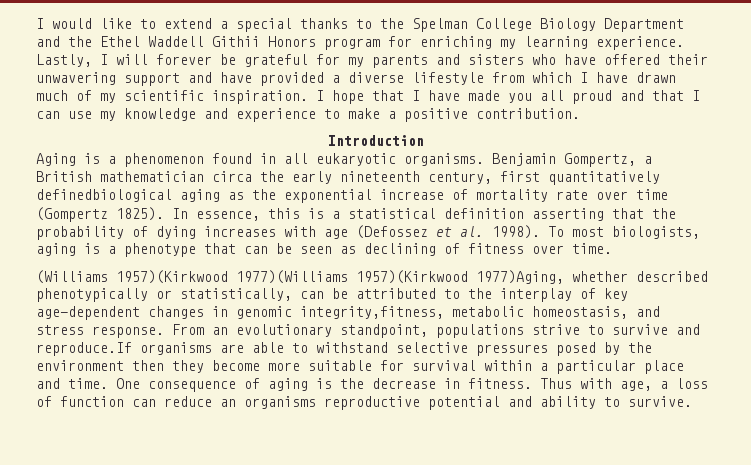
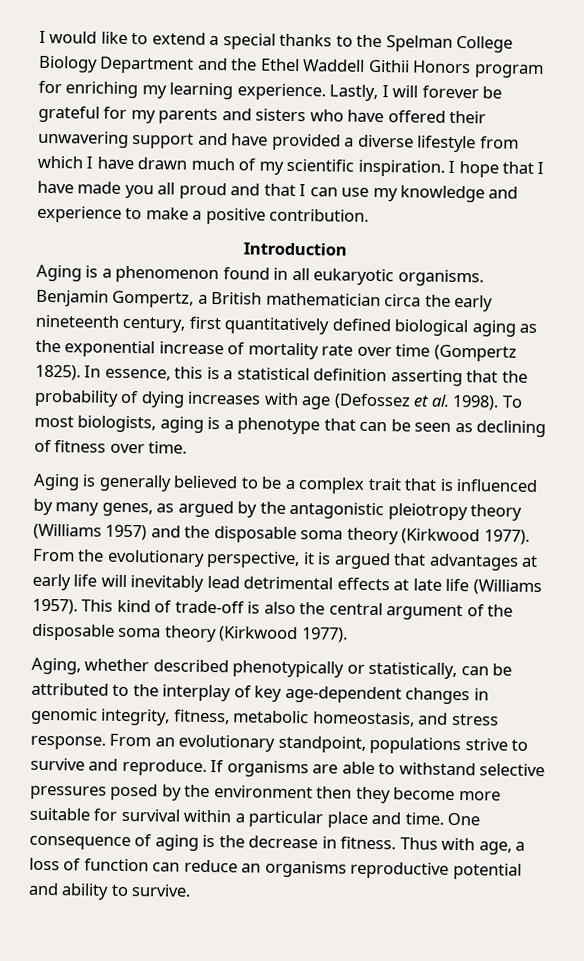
- Benjamin Gompertz, a British mathematician circa the early nineteenth century, first quantitatively definedbiological aging as the exponential increase of mortality rate over time (Gompertz 1825).
+ Benjamin Gompertz, a British mathematician circa the early nineteenth century, first quantitatively defined biological aging as the exponential increase of mortality rate over time (Gompertz 1825).
- (Williams 1957)(Kirkwood 1977)(Williams 1957)(Kirkwood 1977)Aging, whether described phenotypically or statistically, can be attributed to the interplay of key age-dependent changes in genomic integrity,fitness, metabolic homeostasis, and stress response.
+ Aging is generally believed to be a complex trait that is influenced by many genes, as argued by the antagonistic pleiotropy theory (Williams 1957) and the disposable soma theory (Kirkwood 1977). From the evolutionary perspective, it is argued that advantages at early life will inevitably lead detrimental effects at late life (Williams 1957). This kind of trade-off is also the central argument of the disposable soma theory (Kirkwood 1977).
+ Aging, whether described phenotypically or statistically, can be attributed to the interplay of key age-dependent changes in genomic integrity, fitness, metabolic homeostasis, and stress response.
- From an evolutionary standpoint, populations strive to survive and reproduce.If organisms are able to withstand selective pressures posed by the environment then they become more suitable for survival within a particular place and time.
+ From an evolutionary standpoint, populations strive to survive and reproduce. If organisms are able to withstand selective pressures posed by the environment then they become more suitable for survival within a particular place and time.

